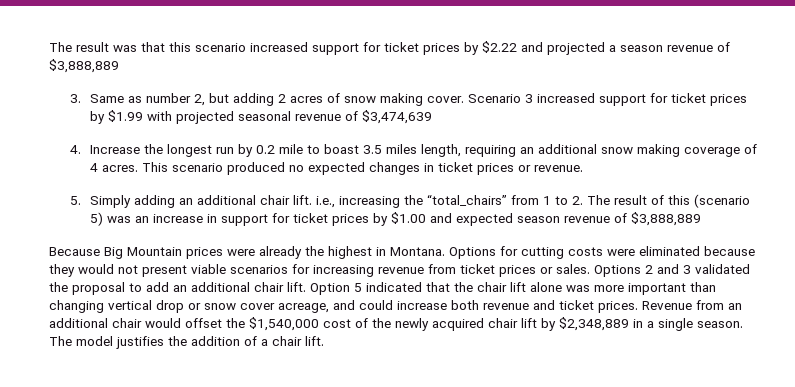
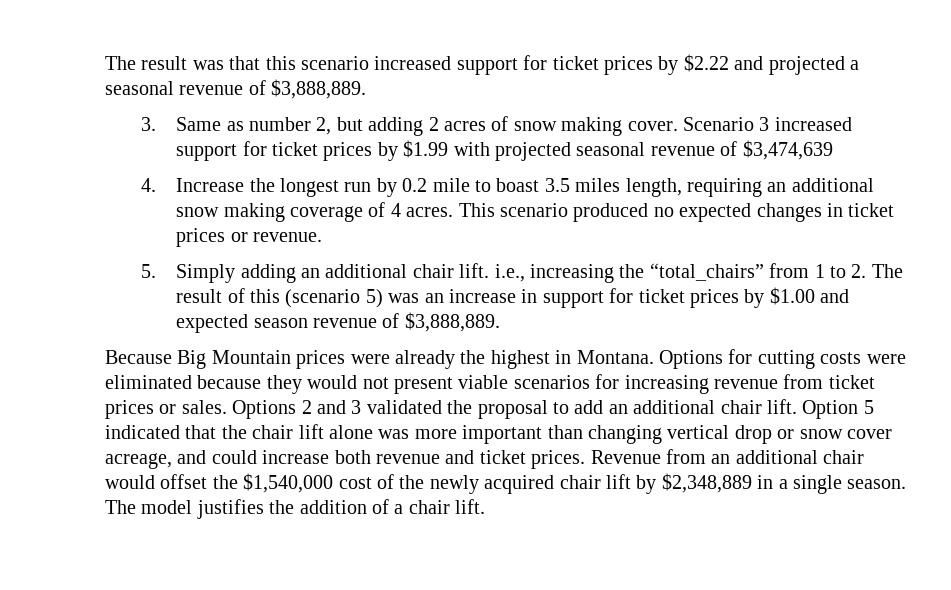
- The result was that this scenario increased support for ticket prices by $2.22 and projected a season revenue of $3,888,889
+ The result was that this scenario increased support for ticket prices by $2.22 and projected a seasonal revenue of $3,888,889.
- 5. Simply adding an additional chair lift. i.e., increasing the “total_chairs” from 1 to 2. The result of this (scenario 5) was an increase in support for ticket prices by $1.00 and expected season revenue of $3,888,889
+ 5. Simply adding an additional chair lift. i.e., increasing the “total_chairs” from 1 to 2. The result of this (scenario 5) was an increase in support for ticket prices by $1.00 and expected season revenue of $3,888,889.

